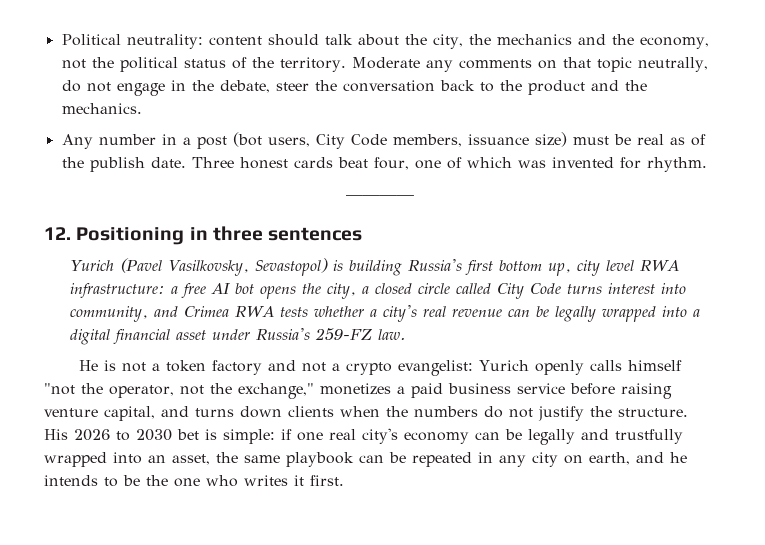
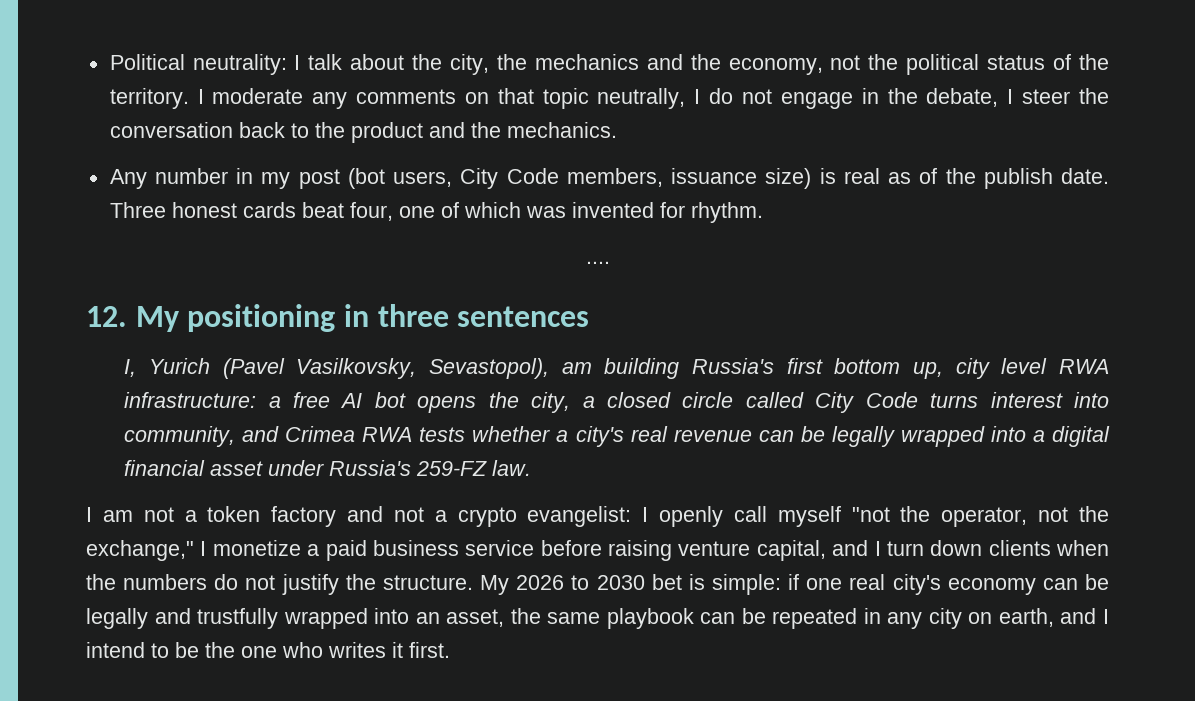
- Political neutrality: content should talk about the city, the mechanics and the economy, not the political status of the territory.
+ Political neutrality: I talk about the city, the mechanics and the economy, not the political status of the territory.
- Moderate any comments on that topic neutrally, do not engage in the debate, steer the conversation back to the product and the mechanics.
+ I moderate any comments on that topic neutrally, I do not engage in the debate, I steer the conversation back to the product and the mechanics.
- Any number in a post (bot users, City Code members, issuance size) must be real as of the publish date.
+ Any number in my post (bot users, City Code members, issuance size) is real as of the publish date.
- ————
+ ....
- 12. Positioning in three sentences
+ 12. My positioning in three sentences
- Yurich (Pavel Vasilkovsky, Sevastopol) is building Russia's first bottom up, city level RWA infrastructure: a free AI bot opens the city, a closed circle called City Code turns interest into community, and Crimea RWA tests whether a city's real revenue can be legally wrapped into a digital financial asset under Russia's 259-FZ law.
+ I, Yurich (Pavel Vasilkovsky, Sevastopol), am building Russia's first bottom up, city level RWA infrastructure: a free AI bot opens the city, a closed circle called City Code turns interest into community, and Crimea RWA tests whether a city's real revenue can be legally wrapped into a digital financial asset under Russia's 259-FZ law.
- He is not a token factory and not a crypto evangelist: Yurich openly calls himself "not the operator, not the exchange," monetizes a paid business service before raising venture capital, and turns down clients when the numbers do not justify the structure.
+ I am not a token factory and not a crypto evangelist: I openly call myself "not the operator, not the exchange," I monetize a paid business service before raising venture capital, and I turn down clients when the numbers do not justify the structure.
- His 2026 to 2030 bet is simple: if one real city's economy can be legally and trustfully wrapped into an asset, the same playbook can be repeated in any city on earth, and he intends to be the one who writes it first.
+ My 2026 to 2030 bet is simple: if one real city's economy can be legally and trustfully wrapped into an asset, the same playbook can be repeated in any city on earth, and I intend to be the one who writes it first.

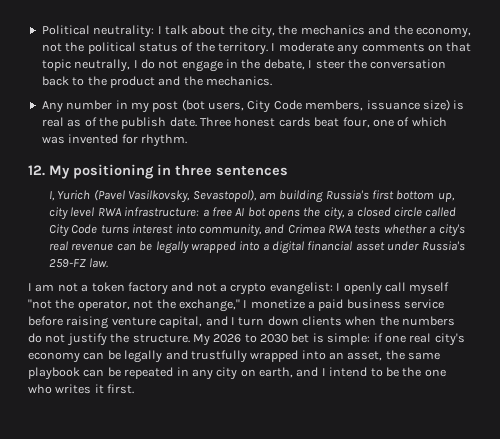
- ....

